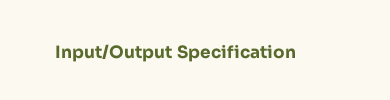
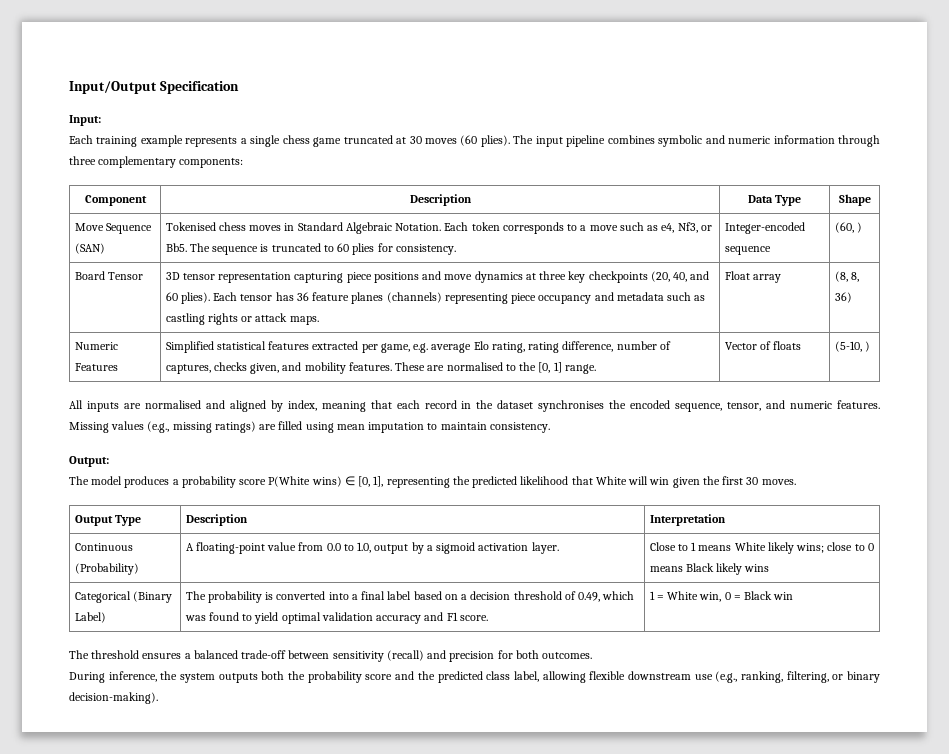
+ Input:
+ Each training example represents a single chess game truncated at 30 moves (60 plies). The input pipeline combines symbolic and numeric information through three complementary components:
+ Component | Description | Data Type | Shape
+ Move Sequence (SAN) | Tokenised chess moves in Standard Algebraic Notation. Each token corresponds to a move such as e4, Nf3, or Bb5. The sequence is truncated to 60 plies for consistency. | Integer-encoded sequence | (60, )
+ Board Tensor | 3D tensor representation capturing piece positions and move dynamics at three key checkpoints (20, 40, and 60 plies). Each tensor has 36 feature planes (channels) representing piece occupancy and metadata such as castling rights or attack maps. | Float array | (8, 8, 36)
+ Numeric Features | Simplified statistical features extracted per game, e.g. average Elo rating, rating difference, number of captures, checks given, and mobility features. These are normalised to the [0, 1] range. | Vector of floats | (5-10, )
+ All inputs are normalised and aligned by index, meaning that each record in the dataset synchronises the encoded sequence, tensor, and numeric features. Missing values (e.g., missing ratings) are filled using mean imputation to maintain consistency.
+ Output:
+ The model produces a probability score P(White wins) ∈ [0, 1], representing the predicted likelihood that White will win given the first 30 moves.
+ Output Type | Description | Interpretation
+ Continuous (Probability) | A floating-point value from 0.0 to 1.0, output by a sigmoid activation layer. | Close to 1 means White likely wins; close to 0 means Black likely wins
+ Categorical (Binary Label) | The probability is converted into a final label based on a decision threshold of 0.49, which was found to yield optimal validation accuracy and F1 score. | 1 = White win, 0 = Black win
+ The threshold ensures a balanced trade-off between sensitivity (recall) and precision for both outcomes.
+ During inference, the system outputs both the probability score and the predicted class label, allowing flexible downstream use (e.g., ranking, filtering, or binary decision-making).

